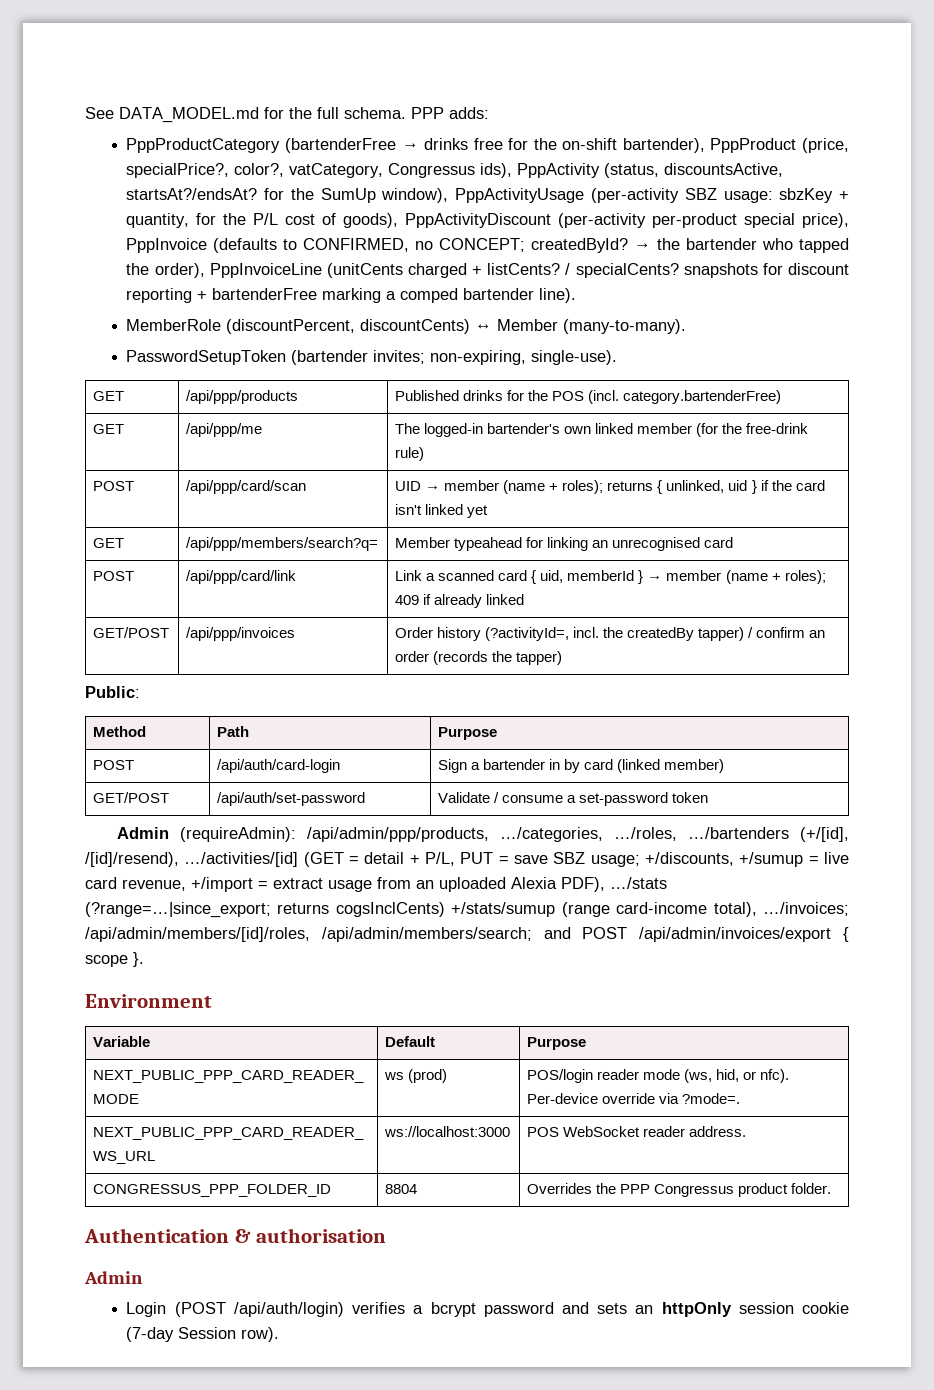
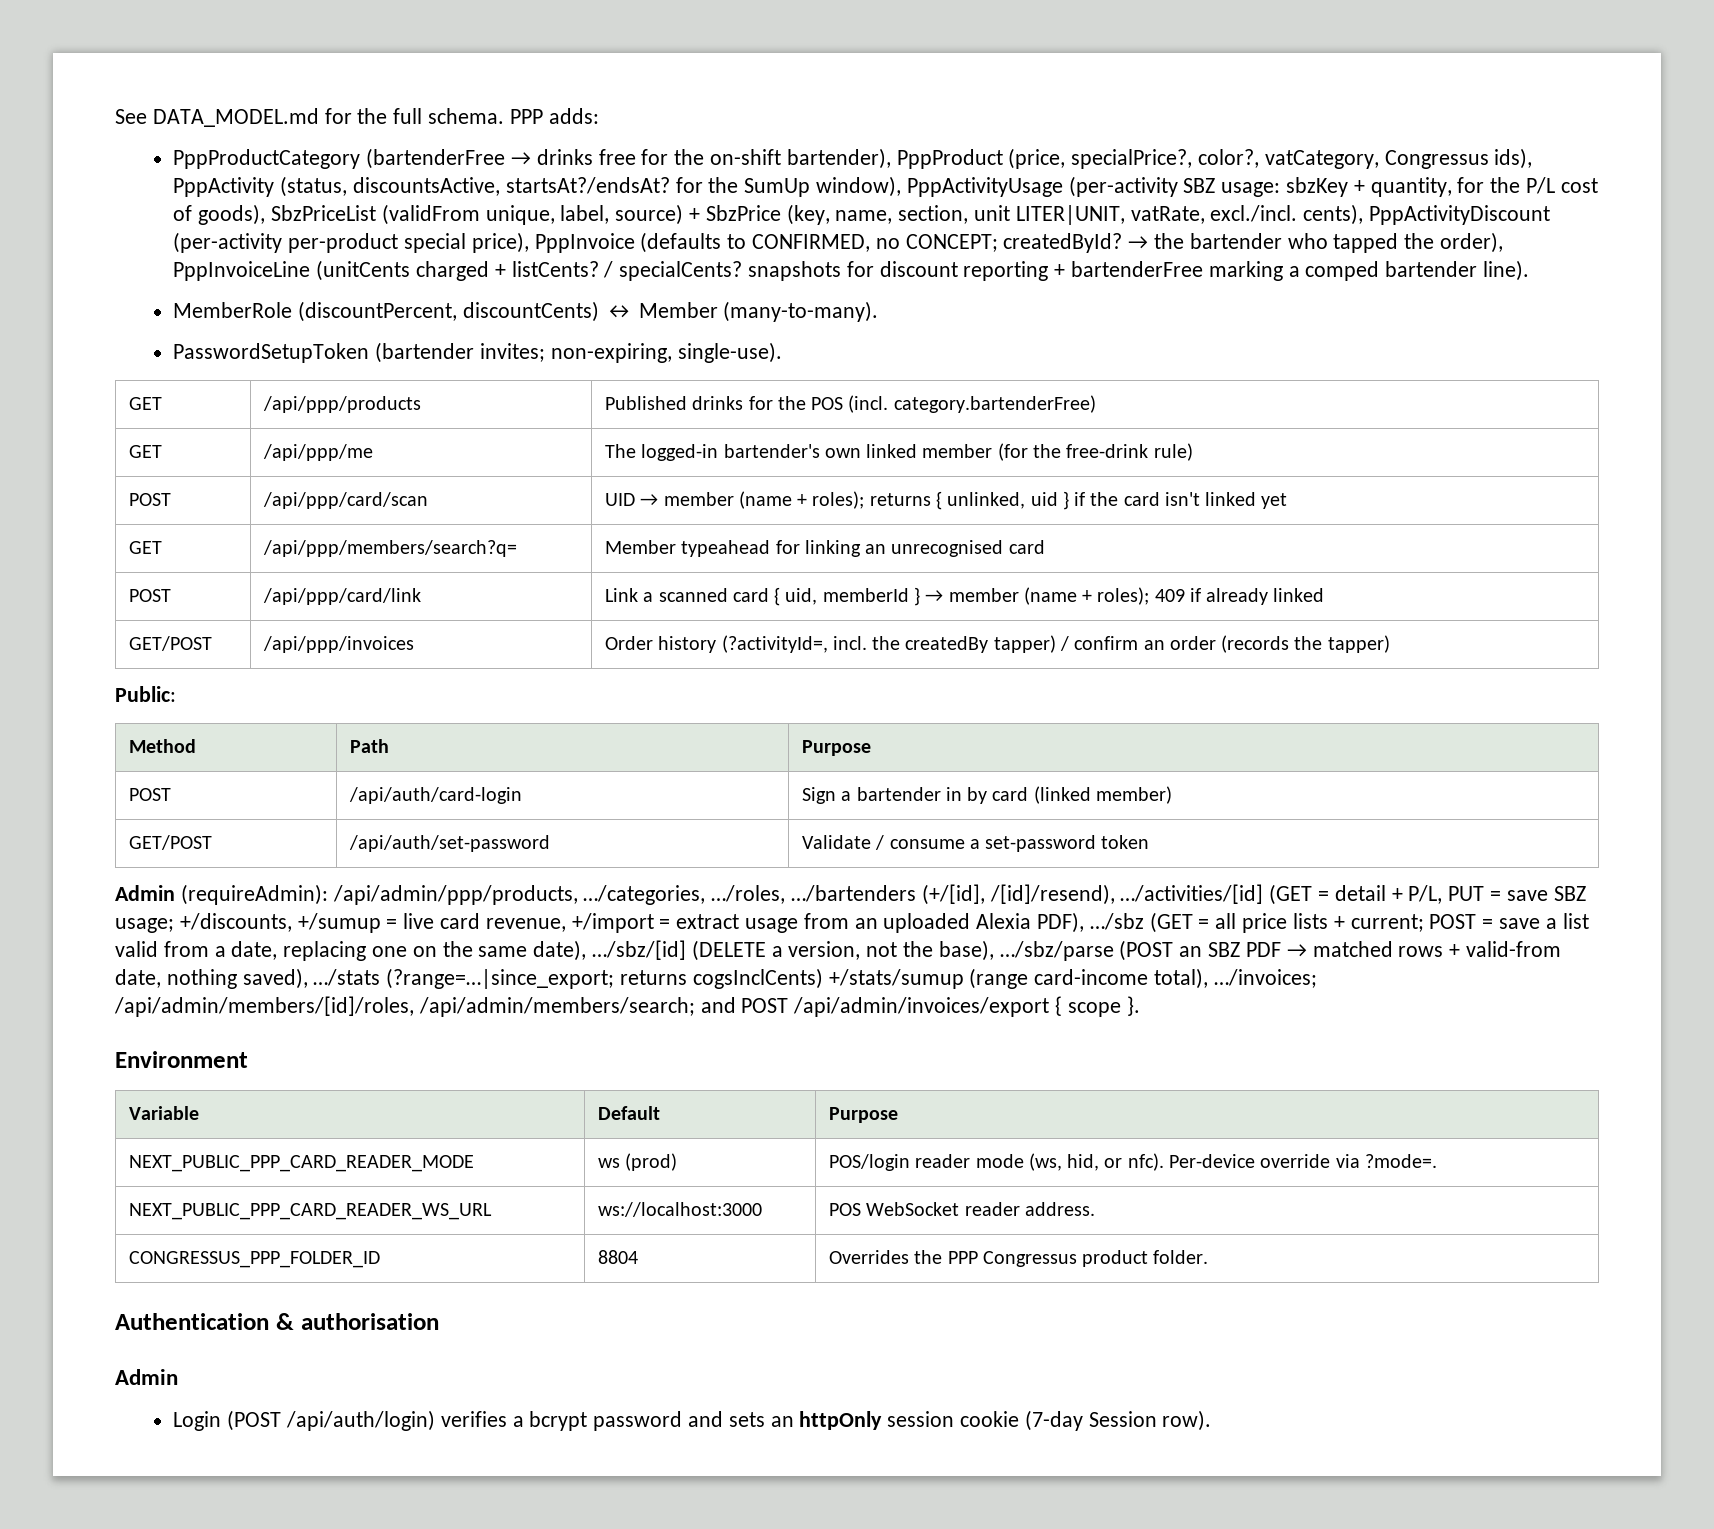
- PppProductCategory (bartenderFree → drinks free for the on-shift bartender), PppProduct (price, specialPrice?, color?, vatCategory, Congressus ids), PppActivity (status, discountsActive, startsAt?/endsAt? for the SumUp window), PppActivityUsage (per-activity SBZ usage: sbzKey + quantity, for the P/L cost of goods), PppActivityDiscount (per-activity per-product special price), PppInvoice (defaults to CONFIRMED, no CONCEPT; createdById?
+ PppProductCategory (bartenderFree → drinks free for the on-shift bartender), PppProduct (price, specialPrice?, color?, vatCategory, Congressus ids), PppActivity (status, discountsActive, startsAt?/endsAt? for the SumUp window), PppActivityUsage (per-activity SBZ usage: sbzKey + quantity, for the P/L cost of goods), SbzPriceList (validFrom unique, label, source) + SbzPrice (key, name, section, unit LITER|UNIT, vatRate, excl./incl. cents), PppActivityDiscount (per-activity per-product special price), PppInvoice (defaults to CONFIRMED, no CONCEPT; createdById?
- Admin (requireAdmin): /api/admin/ppp/products, …/categories, …/roles, …/bartenders (+/[id], /[id]/resend), …/activities/[id] (GET = detail + P/L, PUT = save SBZ usage; +/discounts, +/sumup = live card revenue, +/import = extract usage from an uploaded Alexia PDF), …/stats (?range=…|since_export; returns cogsInclCents) +/stats/sumup (range card-income total), …/invoices; /api/admin/members/[id]/roles, /api/admin/members/search; and POST /api/admin/invoices/export { scope }.
+ Admin (requireAdmin): /api/admin/ppp/products, …/categories, …/roles, …/bartenders (+/[id], /[id]/resend), …/activities/[id] (GET = detail + P/L, PUT = save SBZ usage; +/discounts, +/sumup = live card revenue, +/import = extract usage from an uploaded Alexia PDF), …/sbz (GET = all price lists + current; POST = save a list valid from a date, replacing one on the same date), …/sbz/[id] (DELETE a version, not the base), …/sbz/parse (POST an SBZ PDF → matched rows + valid-from date, nothing saved), …/stats (?range=…|since_export; returns cogsInclCents) +/stats/sumup (range card-income total), …/invoices; /api/admin/members/[id]/roles, /api/admin/members/search; and POST /api/admin/invoices/export { scope }.

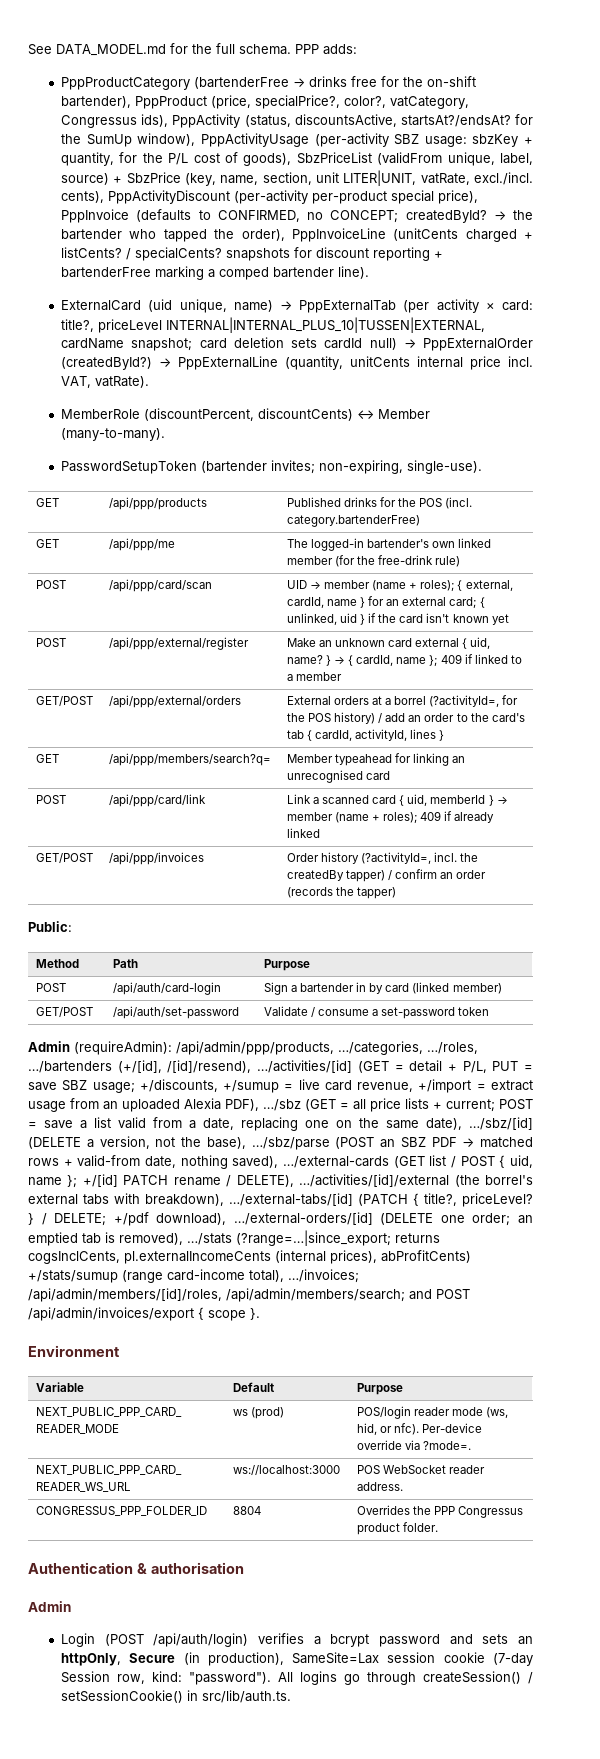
+ ExternalCard (uid unique, name) → PppExternalTab (per activity × card: title?, priceLevel INTERNAL|INTERNAL_PLUS_10|TUSSEN|EXTERNAL, cardName snapshot; card deletion sets cardId null) → PppExternalOrder (createdById?) → PppExternalLine (quantity, unitCents internal price incl. VAT, vatRate).
- POST | /api/ppp/card/scan | UID → member (name + roles); returns { unlinked, uid } if the card isn't linked yet
+ POST | /api/ppp/card/scan | UID → member (name + roles); { external, cardId, name } for an external card; { unlinked, uid } if the card isn't known yet
+ POST | /api/ppp/external/register | Make an unknown card external { uid, name? } → { cardId, name }; 409 if linked to a member
+ GET/POST | /api/ppp/external/orders | External orders at a borrel (?activityId=, for the POS history) / add an order to the card's tab { cardId, activityId, lines }
- POST = save a list valid from a date, replacing one on the same date), …/sbz/[id] (DELETE a version, not the base), …/sbz/parse (POST an SBZ PDF → matched rows + valid-from date, nothing saved), …/stats (?range=…|since_export; returns cogsInclCents) +/stats/sumup (range card-income total), …/invoices;
+ POST = save a list valid from a date, replacing one on the same date), …/sbz/[id] (DELETE a version, not the base), …/sbz/parse (POST an SBZ PDF → matched rows + valid-from date, nothing saved), …/external-cards (GET list / POST { uid, name }; +/[id] PATCH rename / DELETE), …/activities/[id]/external (the borrel's external tabs with breakdown), …/external-tabs/[id] (PATCH { title?, priceLevel? } / DELETE; +/pdf download), …/external-orders/[id] (DELETE one order; an emptied tab is removed), …/stats (?range=…|since_export; returns cogsInclCents, pl.externalIncomeCents (internal prices), abProfitCents) +/stats/sumup (range card-income total), …/invoices;
- Login (POST /api/auth/login) verifies a bcrypt password and sets an httpOnly session cookie (7-day Session row).
+ Login (POST /api/auth/login) verifies a bcrypt password and sets an httpOnly, Secure (in production), SameSite=Lax session cookie (7-day Session row, kind: "password"). All logins go through createSession() / setSessionCookie() in src/lib/auth.ts.

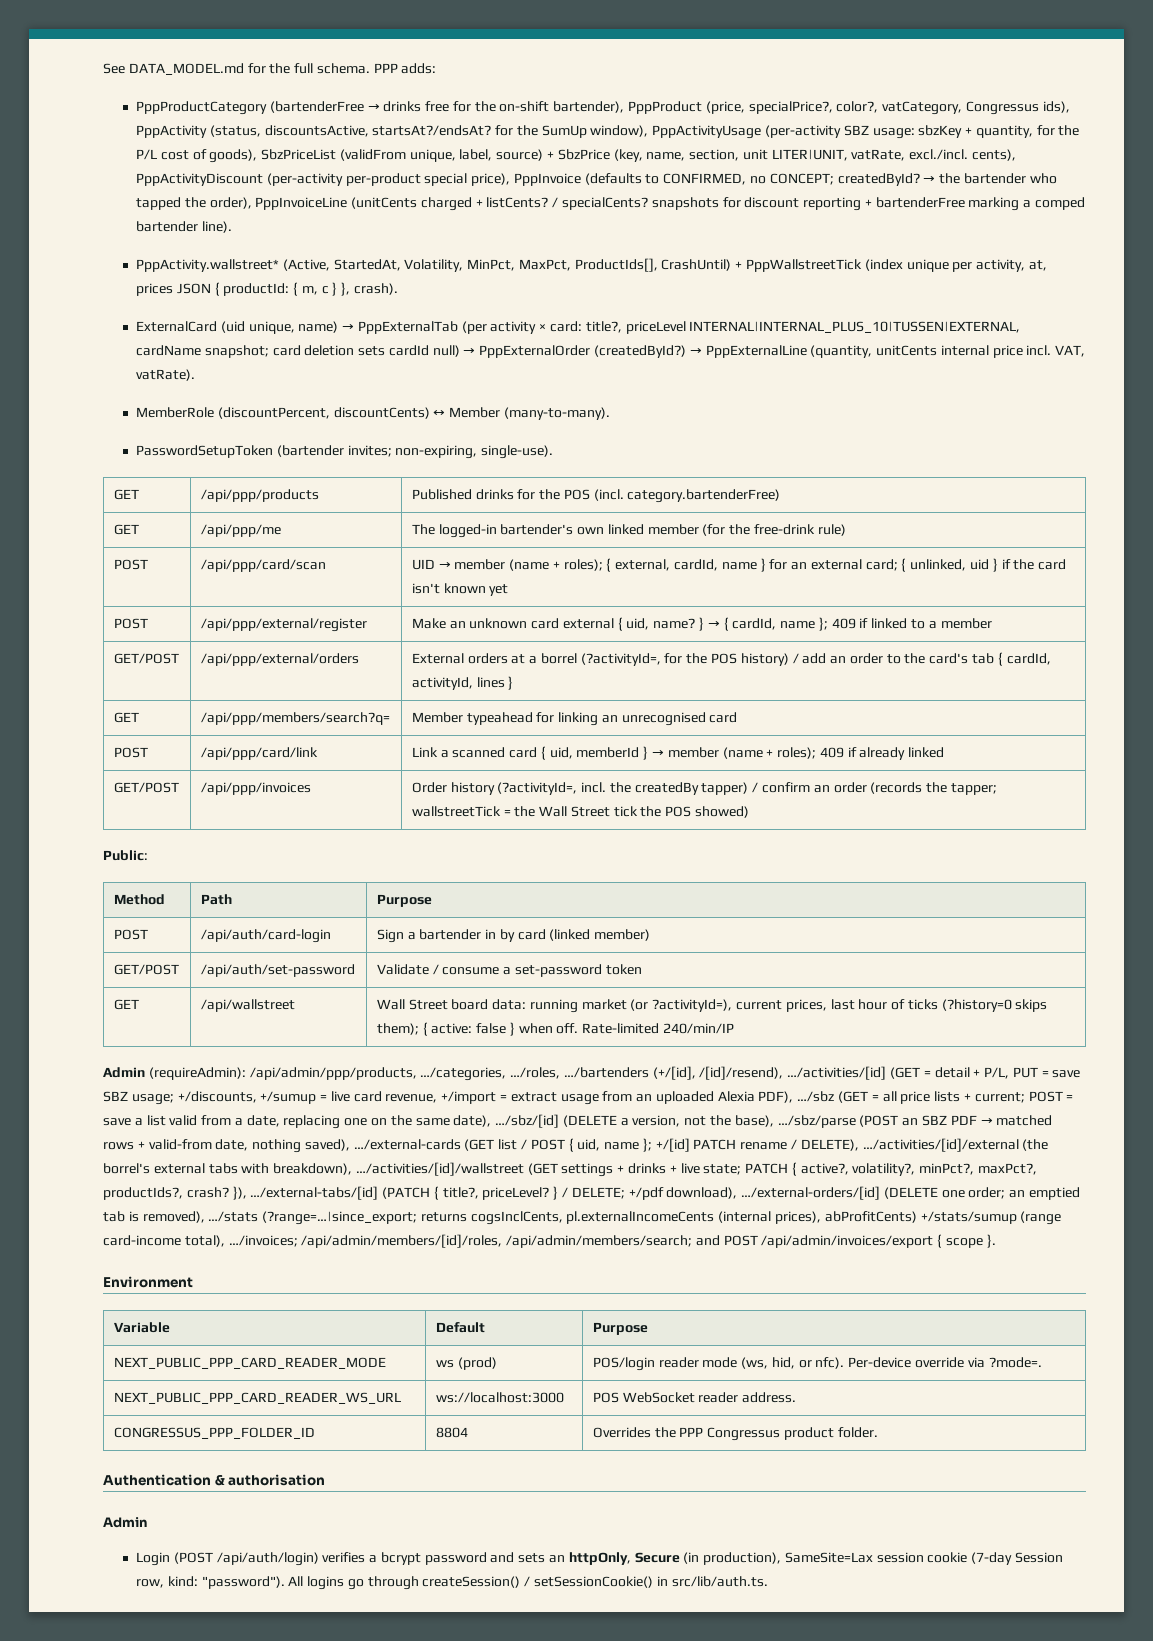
+ PppActivity.wallstreet* (Active, StartedAt, Volatility, MinPct, MaxPct, ProductIds[], CrashUntil) + PppWallstreetTick (index unique per activity, at, prices JSON { productId: { m, c } }, crash).
- GET/POST | /api/ppp/invoices | Order history (?activityId=, incl. the createdBy tapper) / confirm an order (records the tapper)
+ GET/POST | /api/ppp/invoices | Order history (?activityId=, incl. the createdBy tapper) / confirm an order (records the tapper; wallstreetTick = the Wall Street tick the POS showed)
+ GET | /api/wallstreet | Wall Street board data: running market (or ?activityId=), current prices, last hour of ticks (?history=0 skips them); { active: false } when off. Rate-limited 240/min/IP
- +/[id] PATCH rename / DELETE), …/activities/[id]/external (the borrel's external tabs with breakdown), …/external-tabs/[id] (PATCH { title?, priceLevel?
+ +/[id] PATCH rename / DELETE), …/activities/[id]/external (the borrel's external tabs with breakdown), …/activities/[id]/wallstreet (GET settings + drinks + live state; PATCH { active?, volatility?, minPct?, maxPct?, productIds?, crash? }), …/external-tabs/[id] (PATCH { title?, priceLevel?

